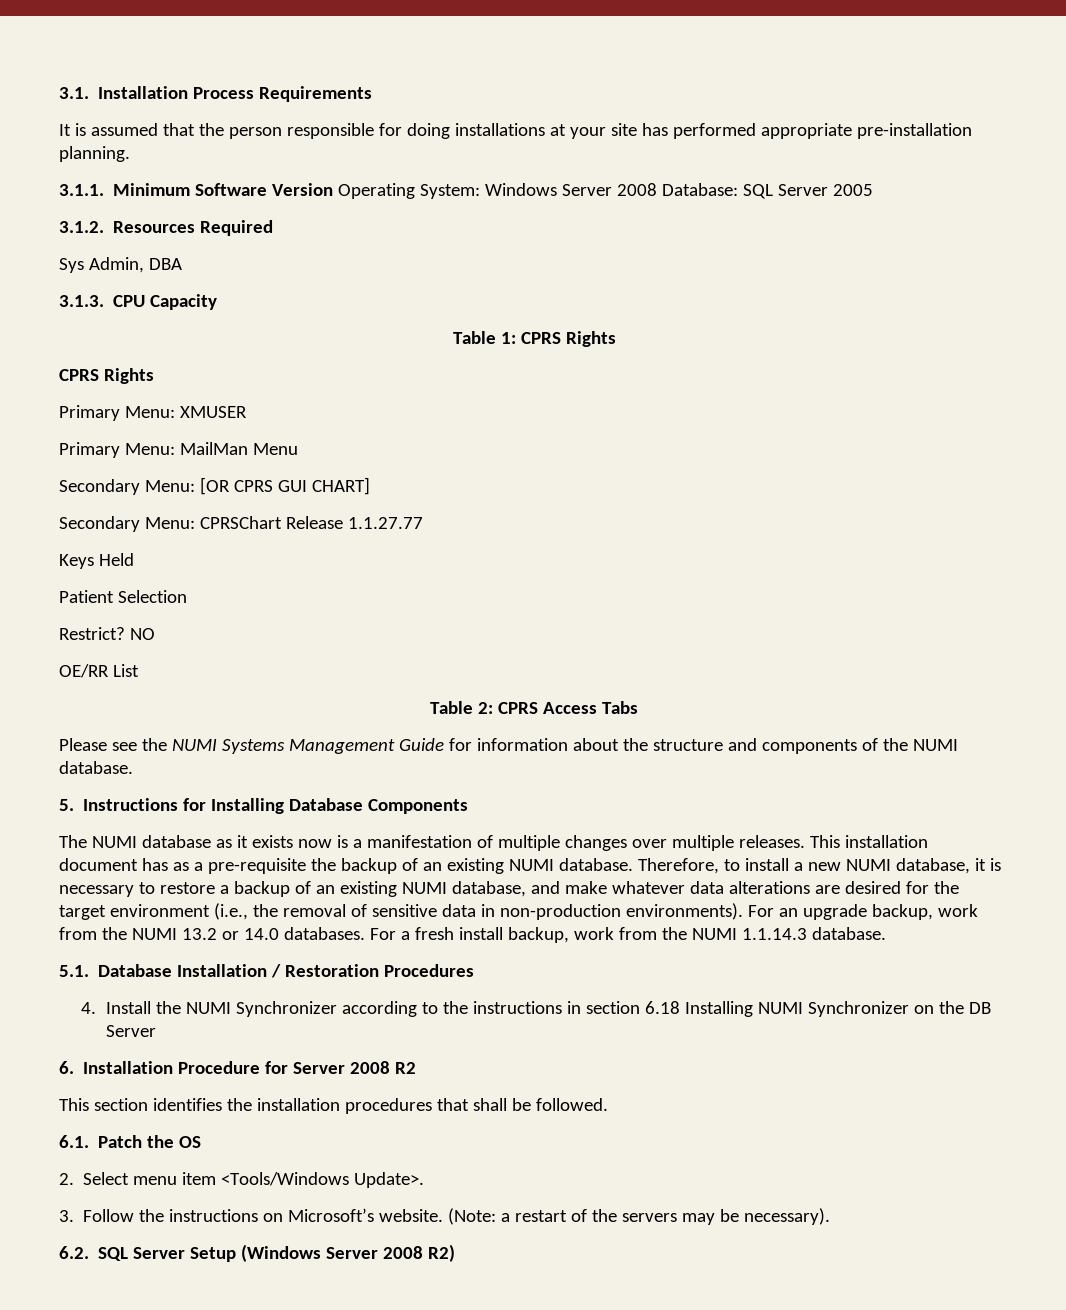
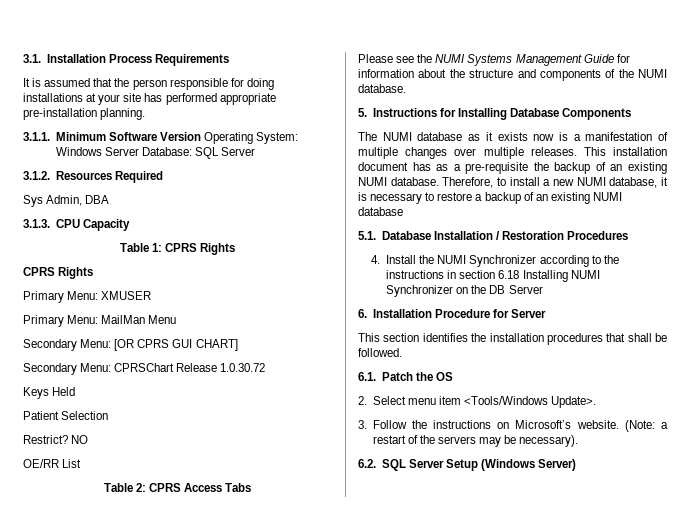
- 3.1.1. Minimum Software Version Operating System: Windows Server 2008 Database: SQL Server 2005
+ 3.1.1. Minimum Software Version Operating System: Windows Server Database: SQL Server
- Secondary Menu: CPRSChart Release 1.1.27.77
+ Secondary Menu: CPRSChart Release 1.0.30.72
- Therefore, to install a new NUMI database, it is necessary to restore a backup of an existing NUMI database, and make whatever data alterations are desired for the target environment (i.e., the removal of sensitive data in non-production environments). For an upgrade backup, work from the NUMI 13.2 or 14.0 databases. For a fresh install backup, work from the NUMI 1.1.14.3 database.
+ Therefore, to install a new NUMI database, it is necessary to restore a backup of an existing NUMI database
- 6. Installation Procedure for Server 2008 R2
+ 6. Installation Procedure for Server
- 6.2. SQL Server Setup (Windows Server 2008 R2)
+ 6.2. SQL Server Setup (Windows Server)

